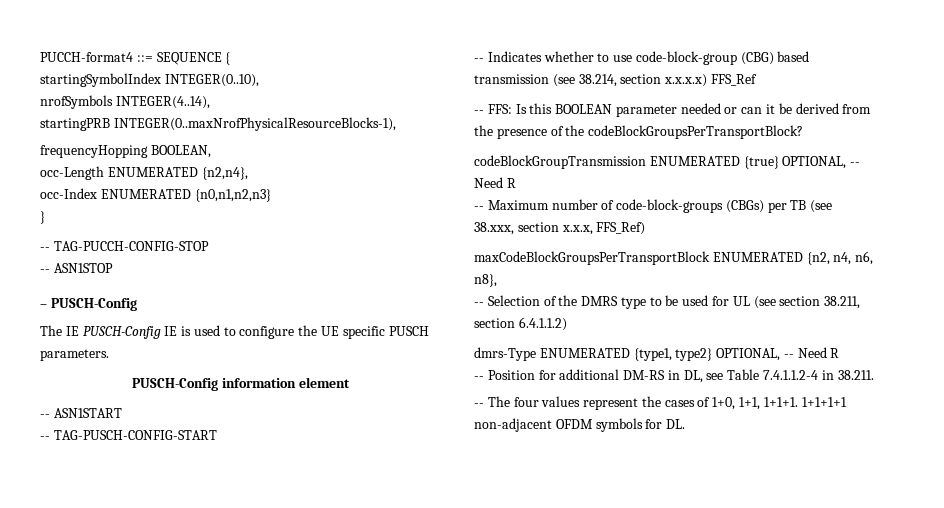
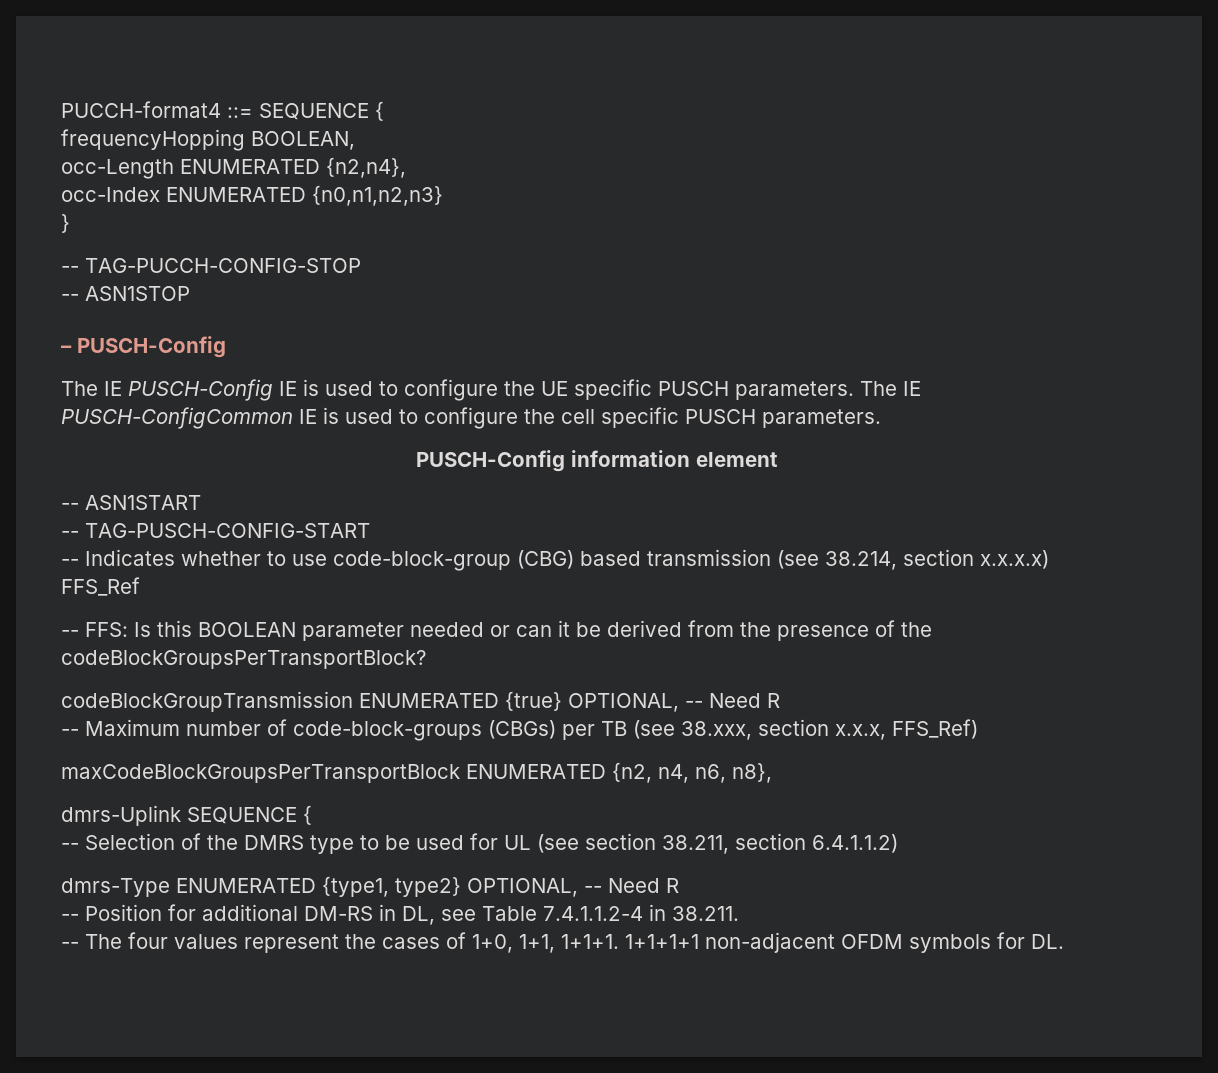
- startingSymbolIndex INTEGER(0..10),
- nrofSymbols INTEGER(4..14),
- startingPRB INTEGER(0..maxNrofPhysicalResourceBlocks-1),
+ The IE PUSCH-ConfigCommon IE is used to configure the cell specific PUSCH parameters.
+ dmrs-Uplink SEQUENCE {

